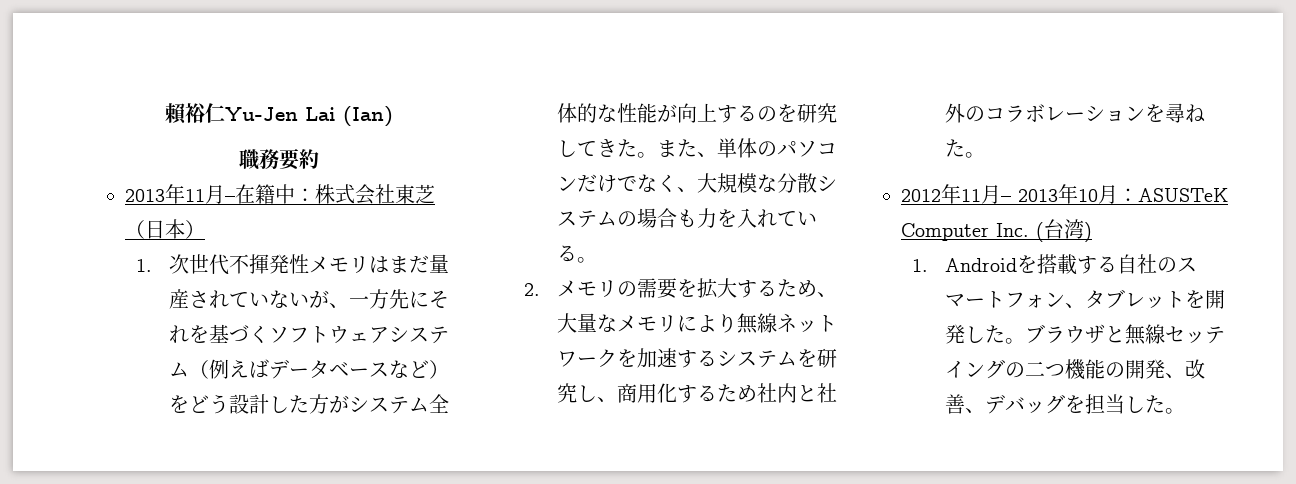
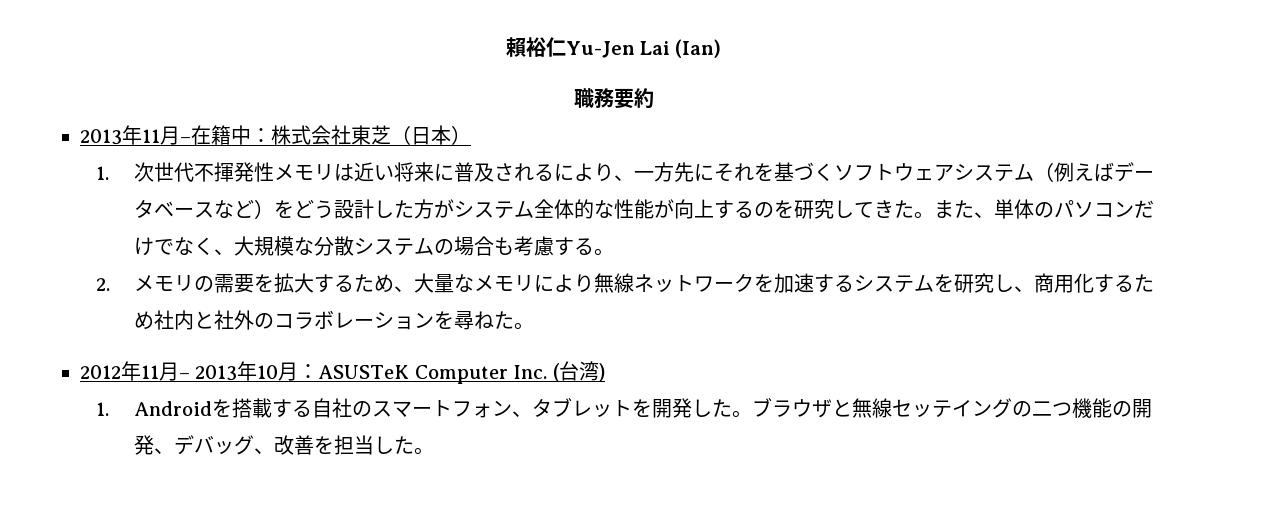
- 1.次世代不揮発性メモリはまだ量産されていないが、一方先にそれを基づくソフトウェアシステム（例えばデータベースなど）をどう設計した方がシステム全体的な性能が向上するのを研究してきた。
+ 1.次世代不揮発性メモリは近い将来に普及されるにより、一方先にそれを基づくソフトウェアシステム（例えばデータベースなど）をどう設計した方がシステム全体的な性能が向上するのを研究してきた。
- また、単体のパソコンだけでなく、大規模な分散システムの場合も力を入れている。
+ また、単体のパソコンだけでなく、大規模な分散システムの場合も考慮する。
- ブラウザと無線セッテイングの二つ機能の開発、改善、デバッグを担当した。
+ ブラウザと無線セッテイングの二つ機能の開発、デバッグ、改善を担当した。

